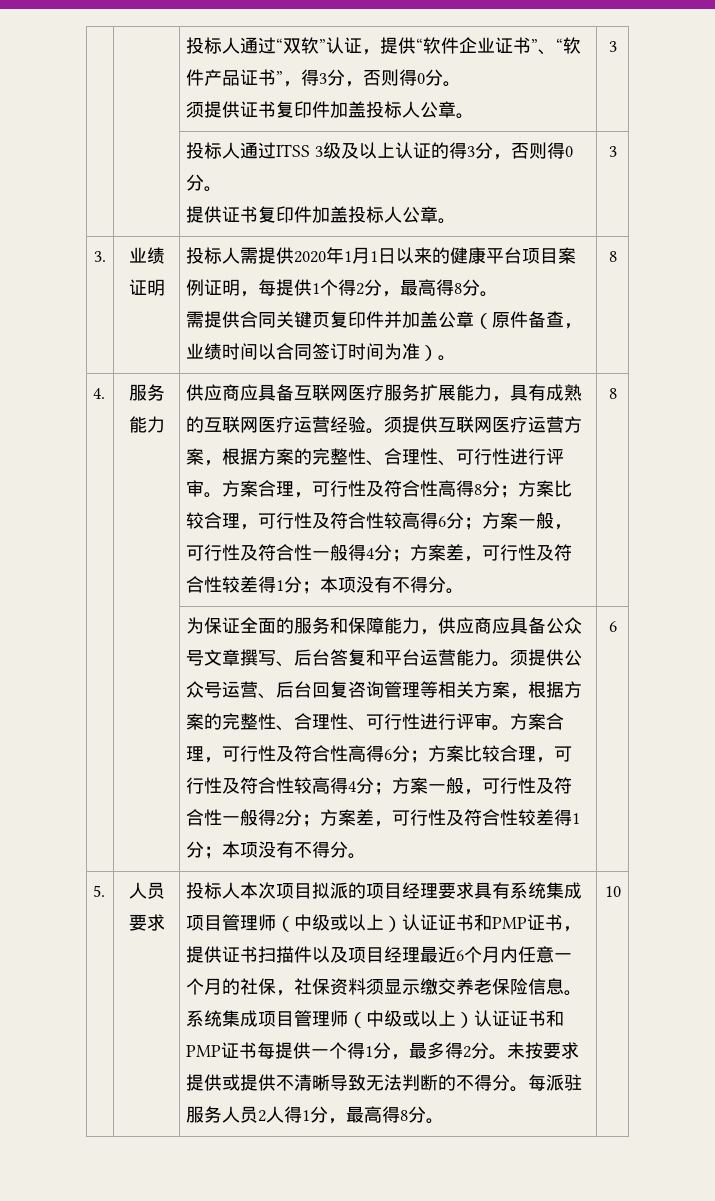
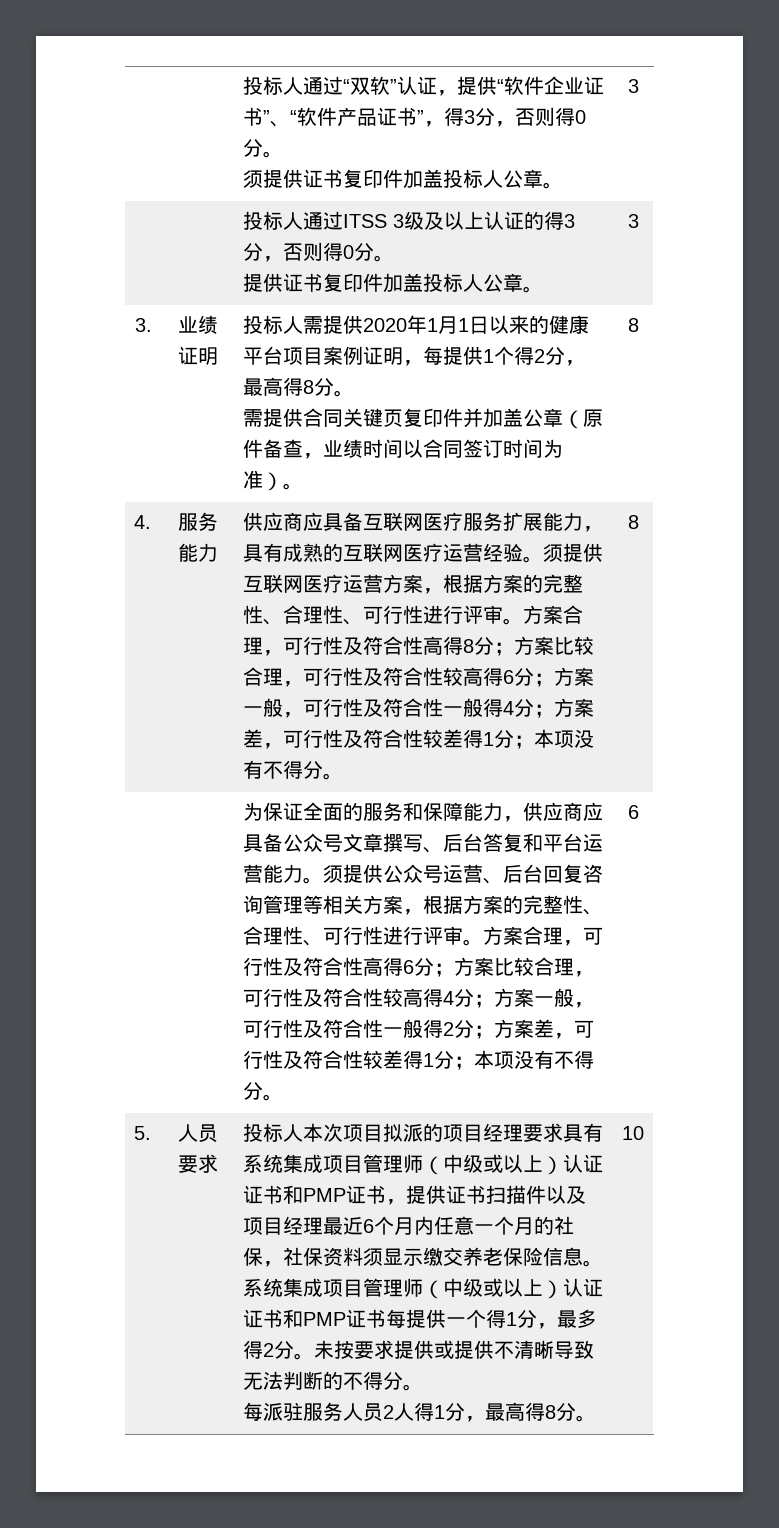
- 未按要求提供或提供不清晰导致无法判断的不得分。每派驻服务人员2人得1分，最高得8分。
+ 未按要求提供或提供不清晰导致无法判断的不得分。
+ 每派驻服务人员2人得1分，最高得8分。

